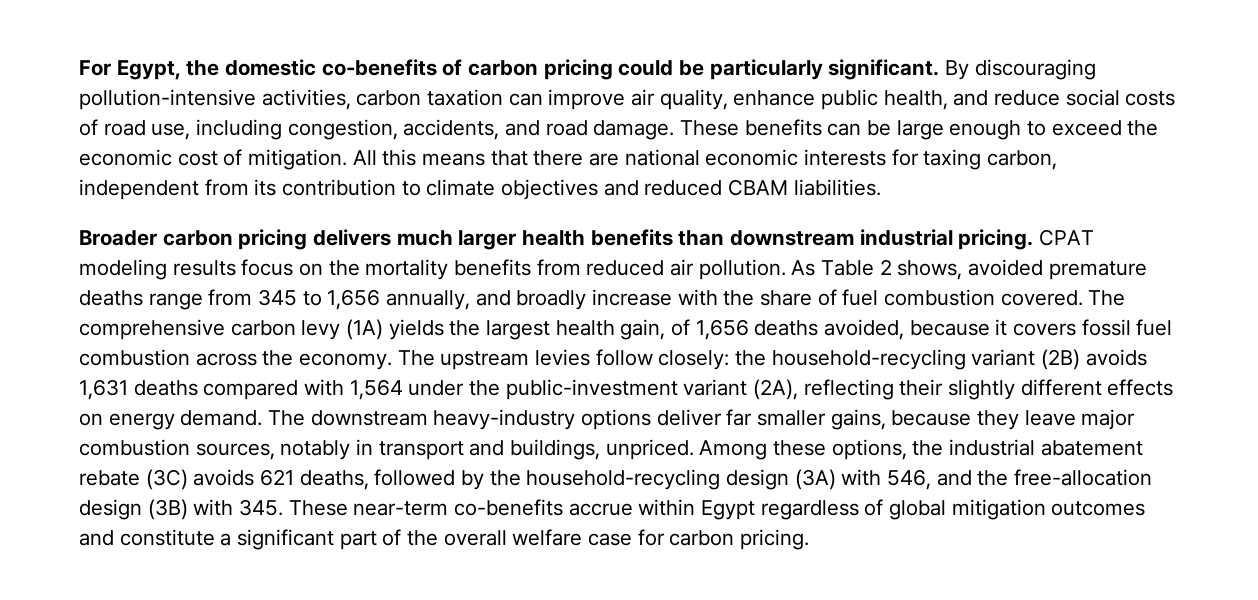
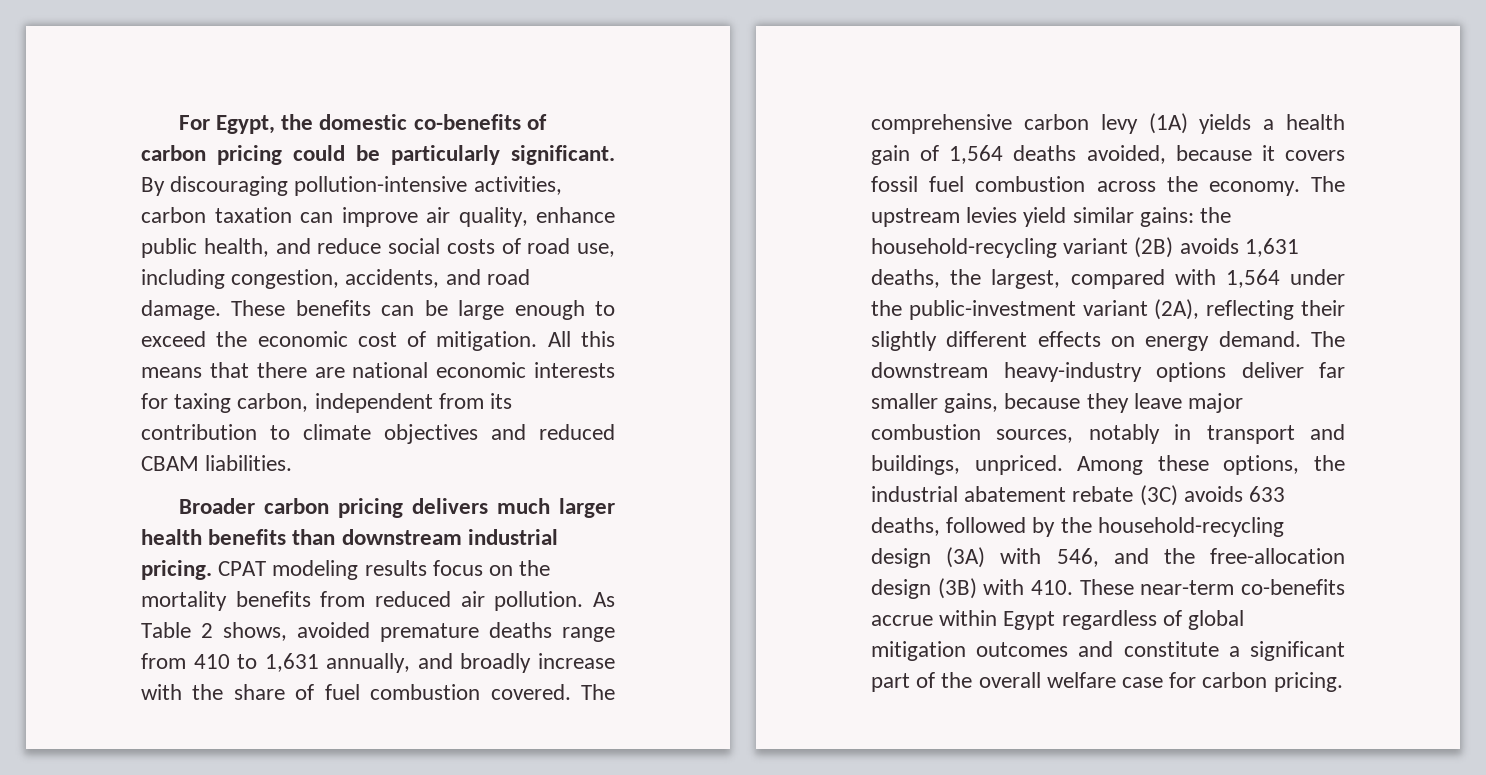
- As Table 2 shows, avoided premature deaths range from 345 to 1,656 annually, and broadly increase with the share of fuel combustion covered.
+ As Table 2 shows, avoided premature deaths range from 410 to 1,631 annually, and broadly increase with the share of fuel combustion covered.
- The comprehensive carbon levy (1A) yields the largest health gain, of 1,656 deaths avoided, because it covers fossil fuel combustion across the economy.
+ The comprehensive carbon levy (1A) yields a health gain of 1,564 deaths avoided, because it covers fossil fuel combustion across the economy.
- The upstream levies follow closely: the household-recycling variant (2B) avoids 1,631 deaths compared with 1,564 under the public-investment variant (2A), reflecting their slightly different effects on energy demand.
+ The upstream levies yield similar gains: the household-recycling variant (2B) avoids 1,631 deaths, the largest, compared with 1,564 under the public-investment variant (2A), reflecting their slightly different effects on energy demand.
- Among these options, the industrial abatement rebate (3C) avoids 621 deaths, followed by the household-recycling design (3A) with 546, and the free-allocation design (3B) with 345. These near-term co-benefits accrue within Egypt regardless of global mitigation outcomes and constitute a significant part of the overall welfare case for carbon pricing.
+ Among these options, the industrial abatement rebate (3C) avoids 633 deaths, followed by the household-recycling design (3A) with 546, and the free-allocation design (3B) with 410. These near-term co-benefits accrue within Egypt regardless of global mitigation outcomes and constitute a significant part of the overall welfare case for carbon pricing.

